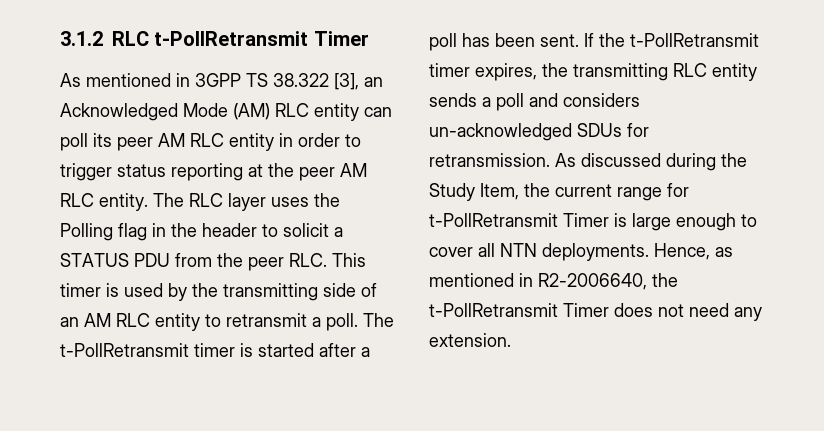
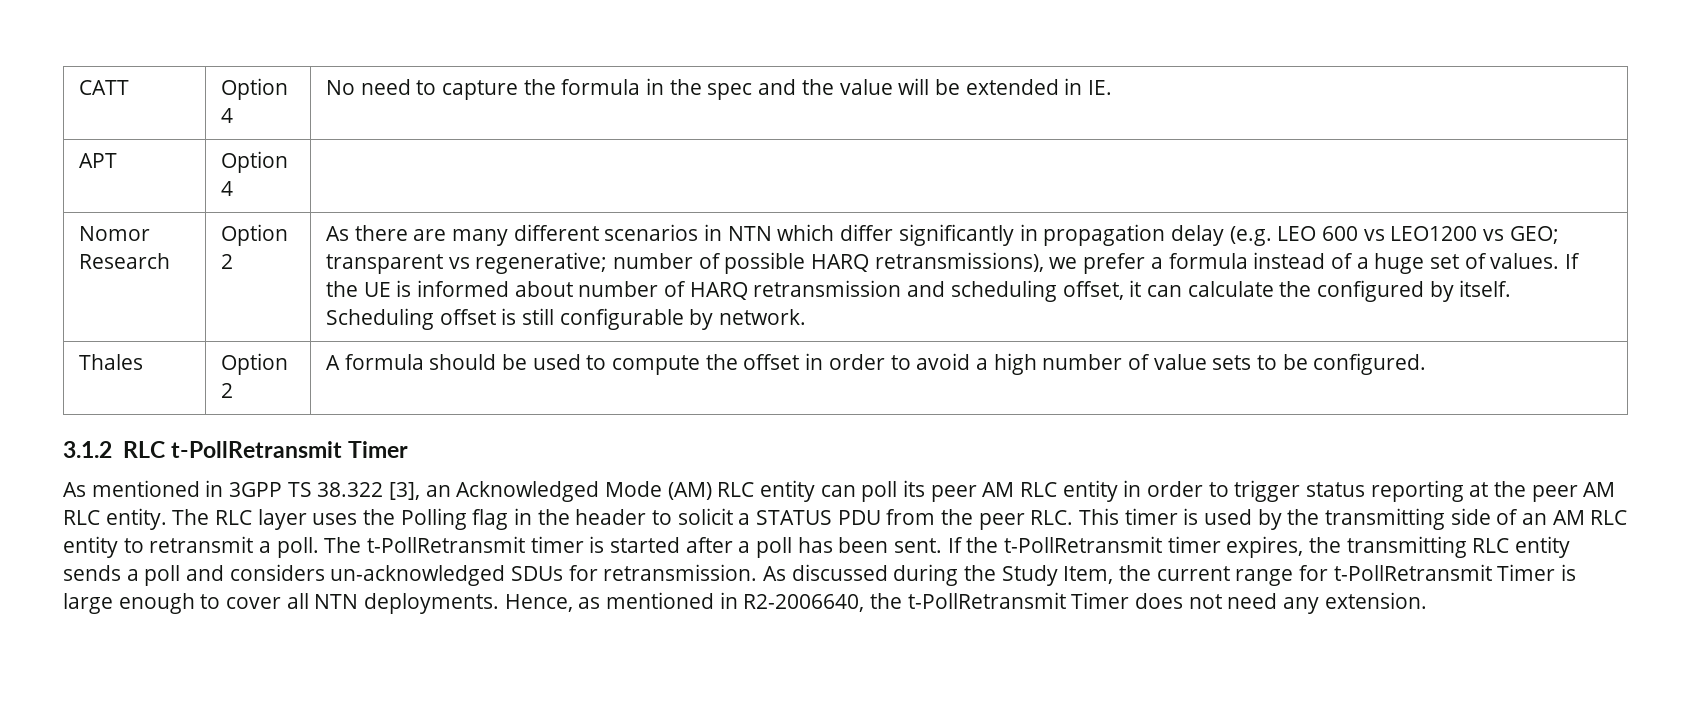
+ CATT | Option 4 | No need to capture the formula in the spec and the value will be extended in IE.
+ APT | Option 4 |
+ Nomor Research | Option 2 | As there are many different scenarios in NTN which differ significantly in propagation delay (e.g. LEO 600 vs LEO1200 vs GEO; transparent vs regenerative; number of possible HARQ retransmissions), we prefer a formula instead of a huge set of values. If the UE is informed about number of HARQ retransmission and scheduling offset, it can calculate the configured by itself. Scheduling offset is still configurable by network.
+ Thales | Option 2 | A formula should be used to compute the offset in order to avoid a high number of value sets to be configured.

